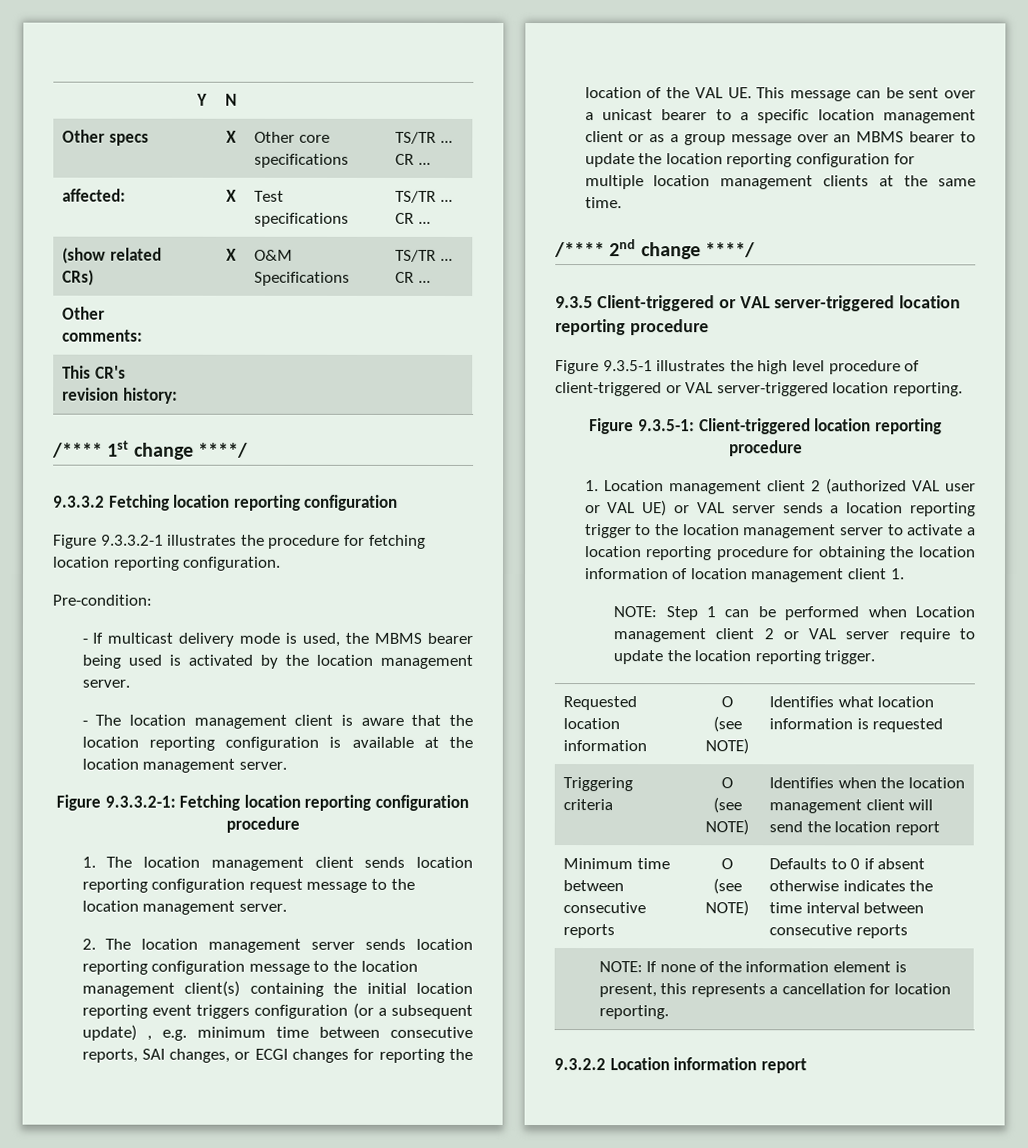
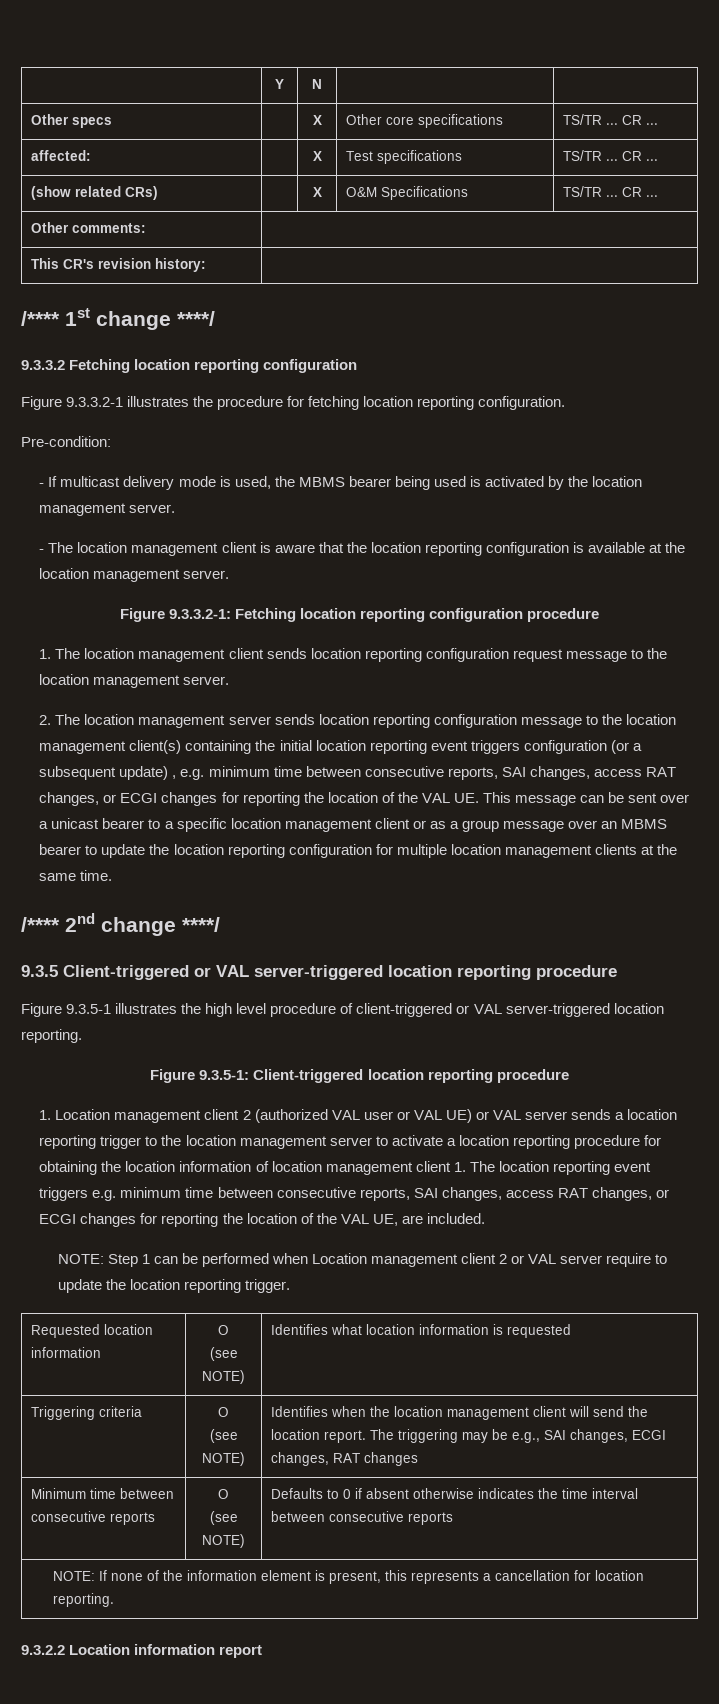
- 2. The location management server sends location reporting configuration message to the location management client(s) containing the initial location reporting event triggers configuration (or a subsequent update) , e.g. minimum time between consecutive reports, SAI changes, or ECGI changes for reporting the location of the VAL UE. This message can be sent over a unicast bearer to a specific location management client or as a group message over an MBMS bearer to update the location reporting configuration for multiple location management clients at the same time.
+ 2. The location management server sends location reporting configuration message to the location management client(s) containing the initial location reporting event triggers configuration (or a subsequent update) , e.g. minimum time between consecutive reports, SAI changes, access RAT changes, or ECGI changes for reporting the location of the VAL UE. This message can be sent over a unicast bearer to a specific location management client or as a group message over an MBMS bearer to update the location reporting configuration for multiple location management clients at the same time.
- 1. Location management client 2 (authorized VAL user or VAL UE) or VAL server sends a location reporting trigger to the location management server to activate a location reporting procedure for obtaining the location information of location management client 1.
+ 1. Location management client 2 (authorized VAL user or VAL UE) or VAL server sends a location reporting trigger to the location management server to activate a location reporting procedure for obtaining the location information of location management client 1. The location reporting event triggers e.g. minimum time between consecutive reports, SAI changes, access RAT changes, or ECGI changes for reporting the location of the VAL UE, are included.
  Triggering criteria | O
- (see NOTE) | Identifies when the location management client will send the location report
+ (see NOTE) | Identifies when the location management client will send the location report. The triggering may be e.g., SAI changes, ECGI changes, RAT changes

